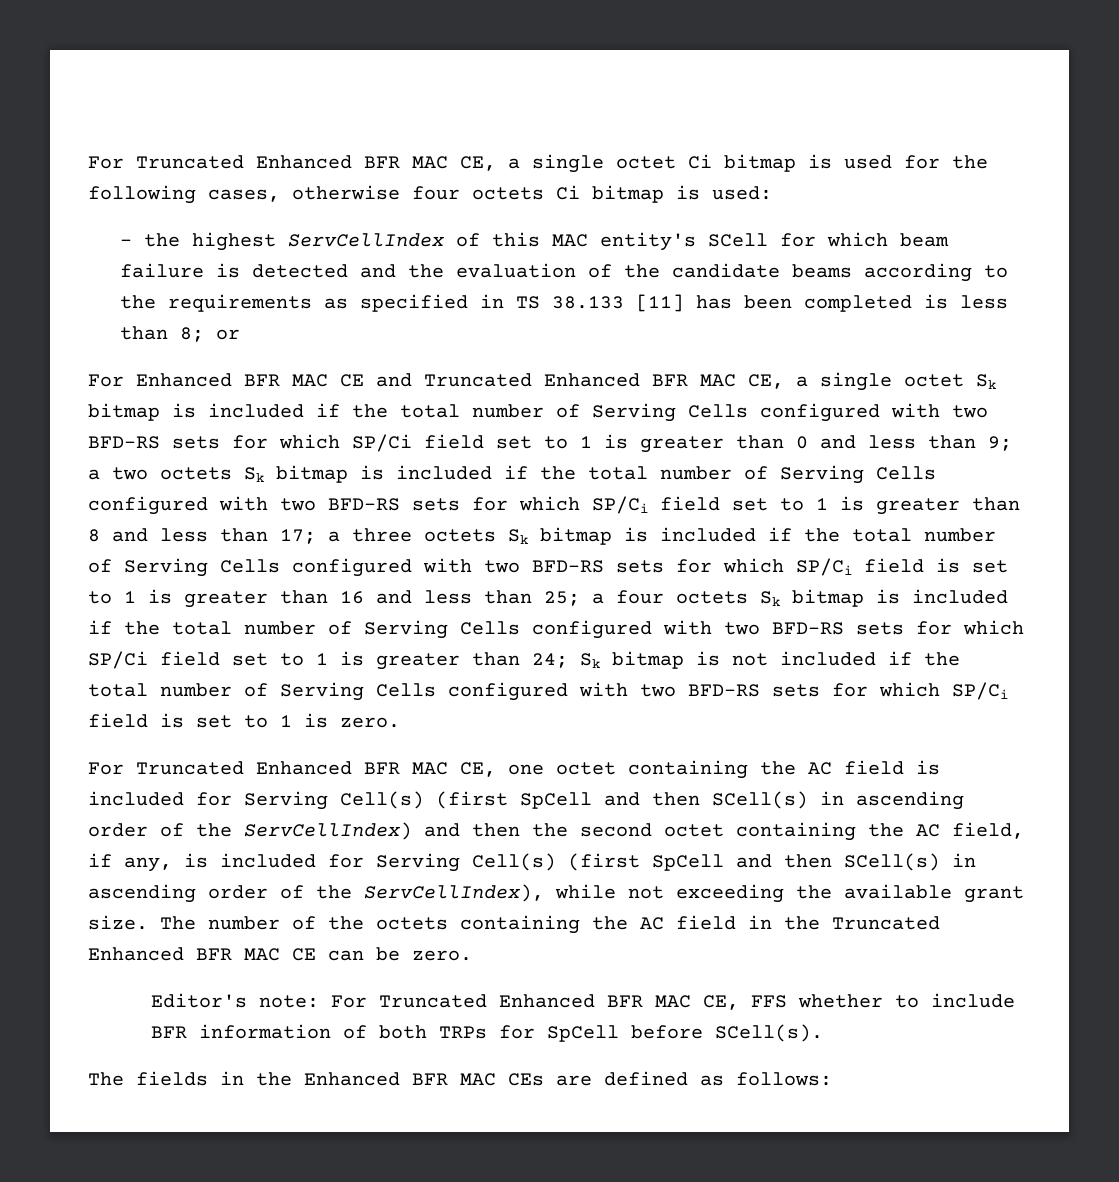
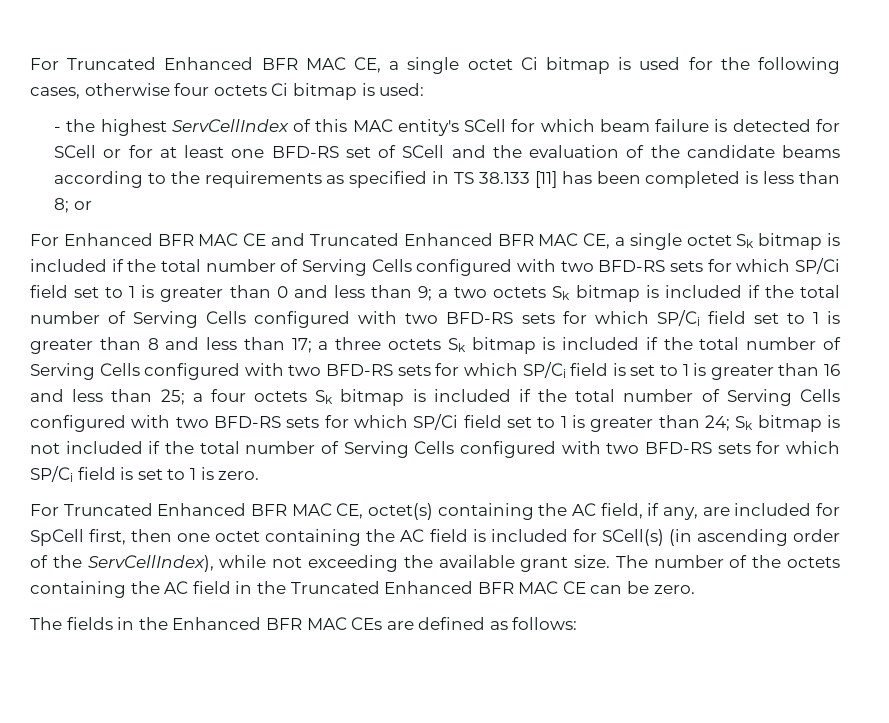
- - the highest ServCellIndex of this MAC entity's SCell for which beam failure is detected and the evaluation of the candidate beams according to the requirements as specified in TS 38.133 [11] has been completed is less than 8; or
+ - the highest ServCellIndex of this MAC entity's SCell for which beam failure is detected for SCell or for at least one BFD-RS set of SCell and the evaluation of the candidate beams according to the requirements as specified in TS 38.133 [11] has been completed is less than 8; or
- For Truncated Enhanced BFR MAC CE, one octet containing the AC field is included for Serving Cell(s) (first SpCell and then SCell(s) in ascending order of the ServCellIndex) and then the second octet containing the AC field, if any, is included for Serving Cell(s) (first SpCell and then SCell(s) in ascending order of the ServCellIndex), while not exceeding the available grant size.
+ For Truncated Enhanced BFR MAC CE, octet(s) containing the AC field, if any, are included for SpCell first, then one octet containing the AC field is included for SCell(s) (in ascending order of the ServCellIndex), while not exceeding the available grant size.
- Editor's note: For Truncated Enhanced BFR MAC CE, FFS whether to include BFR information of both TRPs for SpCell before SCell(s).

